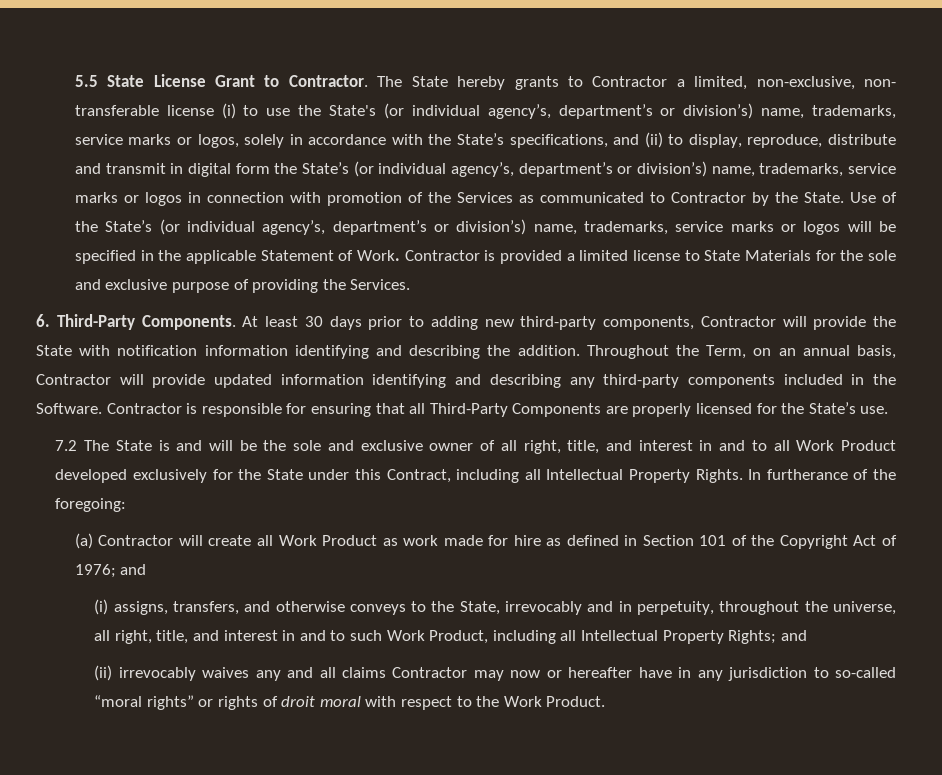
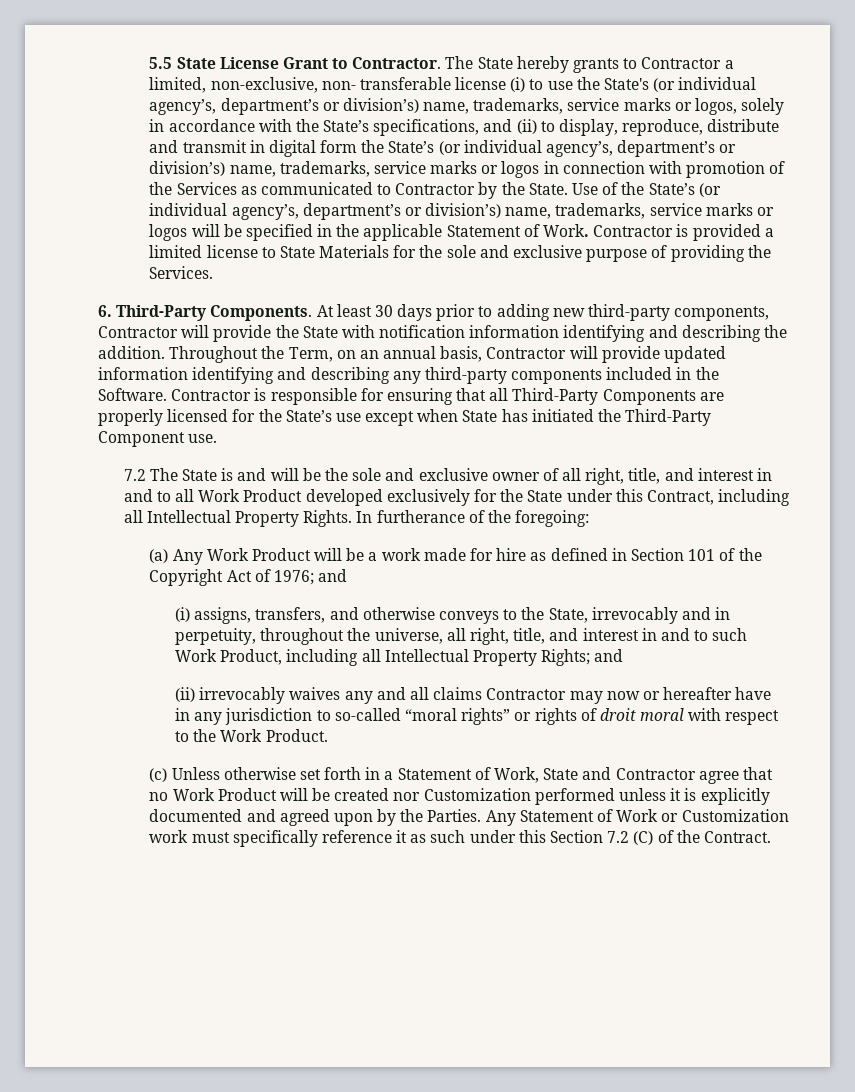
- Contractor is responsible for ensuring that all Third-Party Components are properly licensed for the State’s use.
+ Contractor is responsible for ensuring that all Third-Party Components are properly licensed for the State’s use except when State has initiated the Third-Party Component use.
- (a) Contractor will create all Work Product as work made for hire as defined in Section 101 of the Copyright Act of 1976; and
+ (a) Any Work Product will be a work made for hire as defined in Section 101 of the Copyright Act of 1976; and
+ (c) Unless otherwise set forth in a Statement of Work, State and Contractor agree that no Work Product will be created nor Customization performed unless it is explicitly documented and agreed upon by the Parties. Any Statement of Work or Customization work must specifically reference it as such under this Section 7.2 (C) of the Contract.

